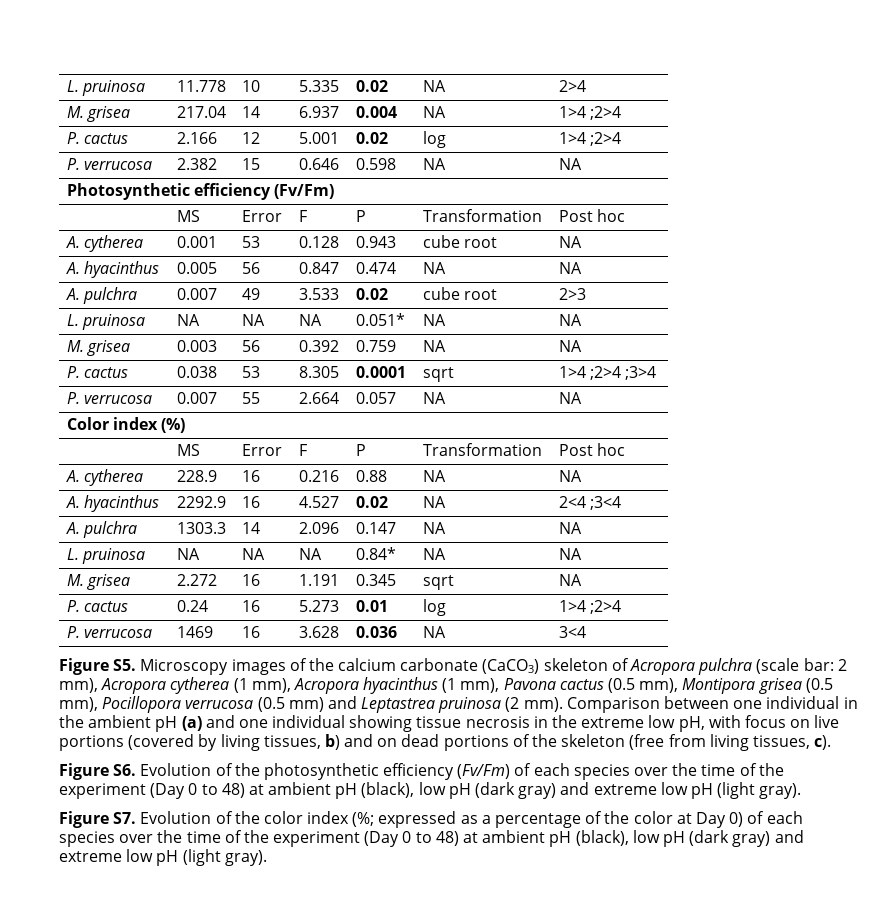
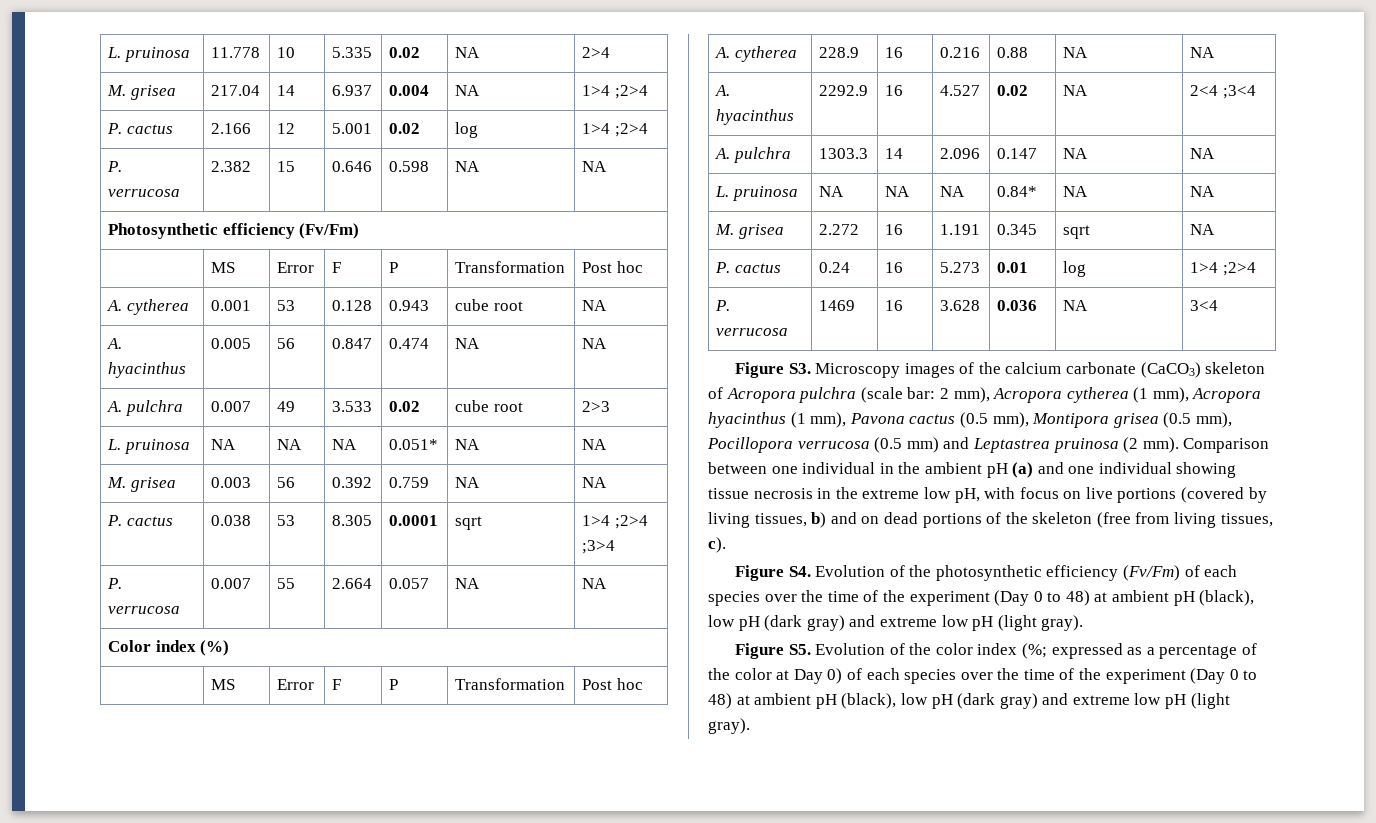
- Figure S5. Microscopy images of the calcium carbonate (CaCO3) skeleton of Acropora pulchra (scale bar: 2 mm), Acropora cytherea (1 mm), Acropora hyacinthus (1 mm), Pavona cactus (0.5 mm), Montipora grisea (0.5 mm), Pocillopora verrucosa (0.5 mm) and Leptastrea pruinosa (2 mm).
+ Figure S3. Microscopy images of the calcium carbonate (CaCO3) skeleton of Acropora pulchra (scale bar: 2 mm), Acropora cytherea (1 mm), Acropora hyacinthus (1 mm), Pavona cactus (0.5 mm), Montipora grisea (0.5 mm), Pocillopora verrucosa (0.5 mm) and Leptastrea pruinosa (2 mm).
- Figure S6. Evolution of the photosynthetic efficiency (Fv/Fm) of each species over the time of the experiment (Day 0 to 48) at ambient pH (black), low pH (dark gray) and extreme low pH (light gray).
+ Figure S4. Evolution of the photosynthetic efficiency (Fv/Fm) of each species over the time of the experiment (Day 0 to 48) at ambient pH (black), low pH (dark gray) and extreme low pH (light gray).
- Figure S7. Evolution of the color index (%; expressed as a percentage of the color at Day 0) of each species over the time of the experiment (Day 0 to 48) at ambient pH (black), low pH (dark gray) and extreme low pH (light gray).
+ Figure S5. Evolution of the color index (%; expressed as a percentage of the color at Day 0) of each species over the time of the experiment (Day 0 to 48) at ambient pH (black), low pH (dark gray) and extreme low pH (light gray).

